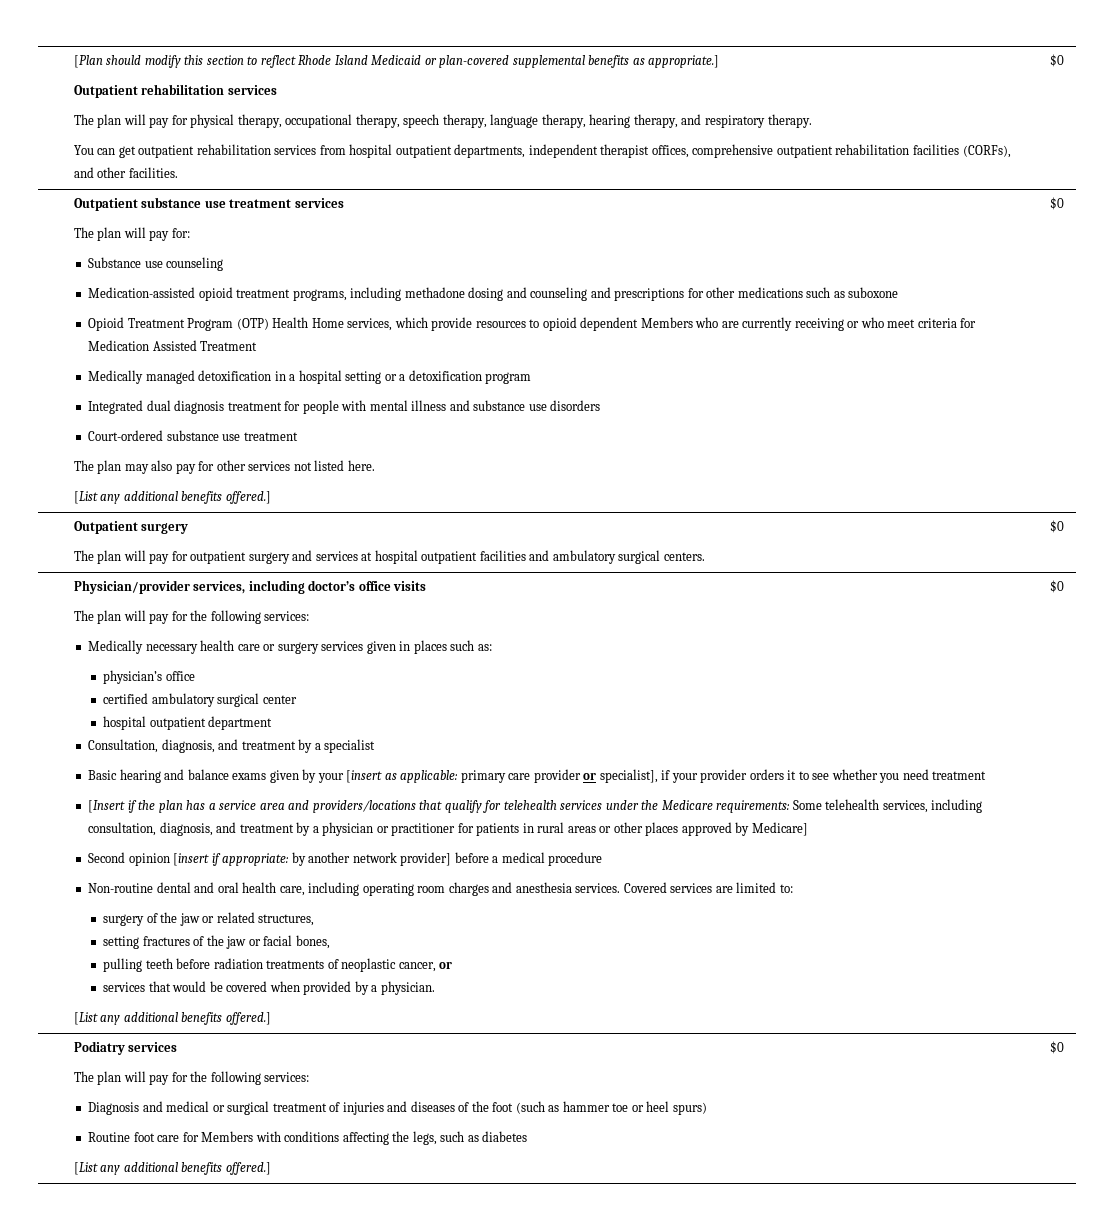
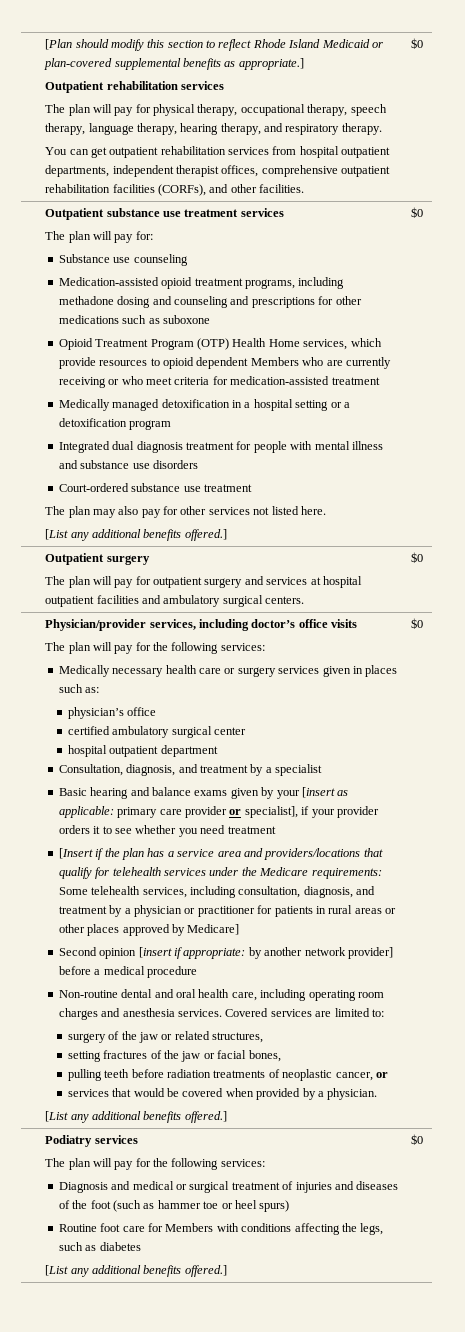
- Opioid Treatment Program (OTP) Health Home services, which provide resources to opioid dependent Members who are currently receiving or who meet criteria for Medication Assisted Treatment
+ Opioid Treatment Program (OTP) Health Home services, which provide resources to opioid dependent Members who are currently receiving or who meet criteria for medication-assisted treatment

